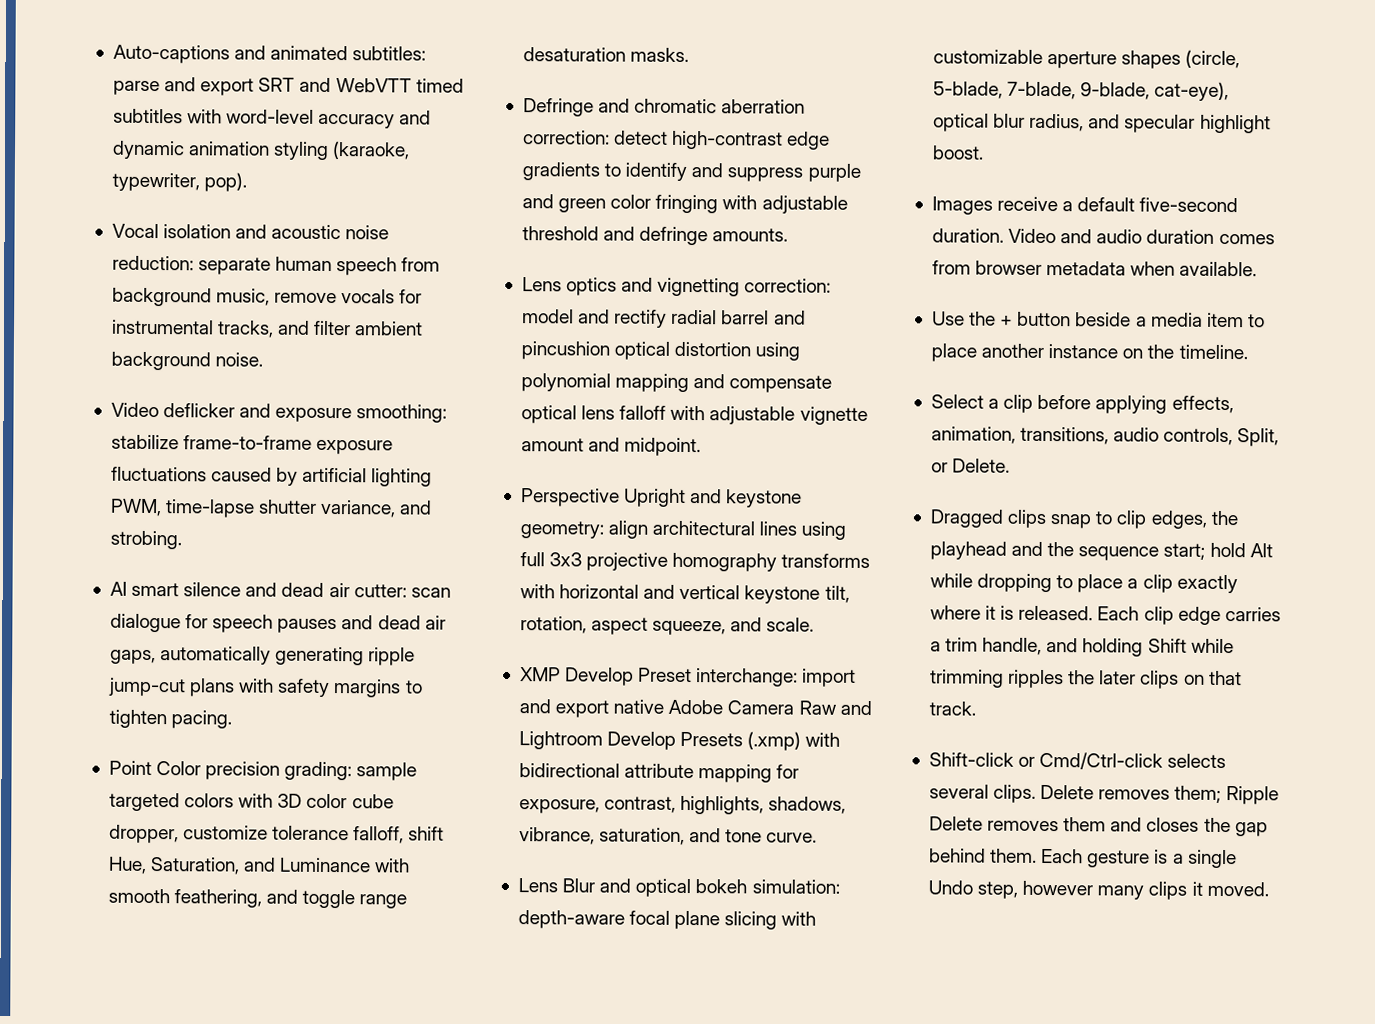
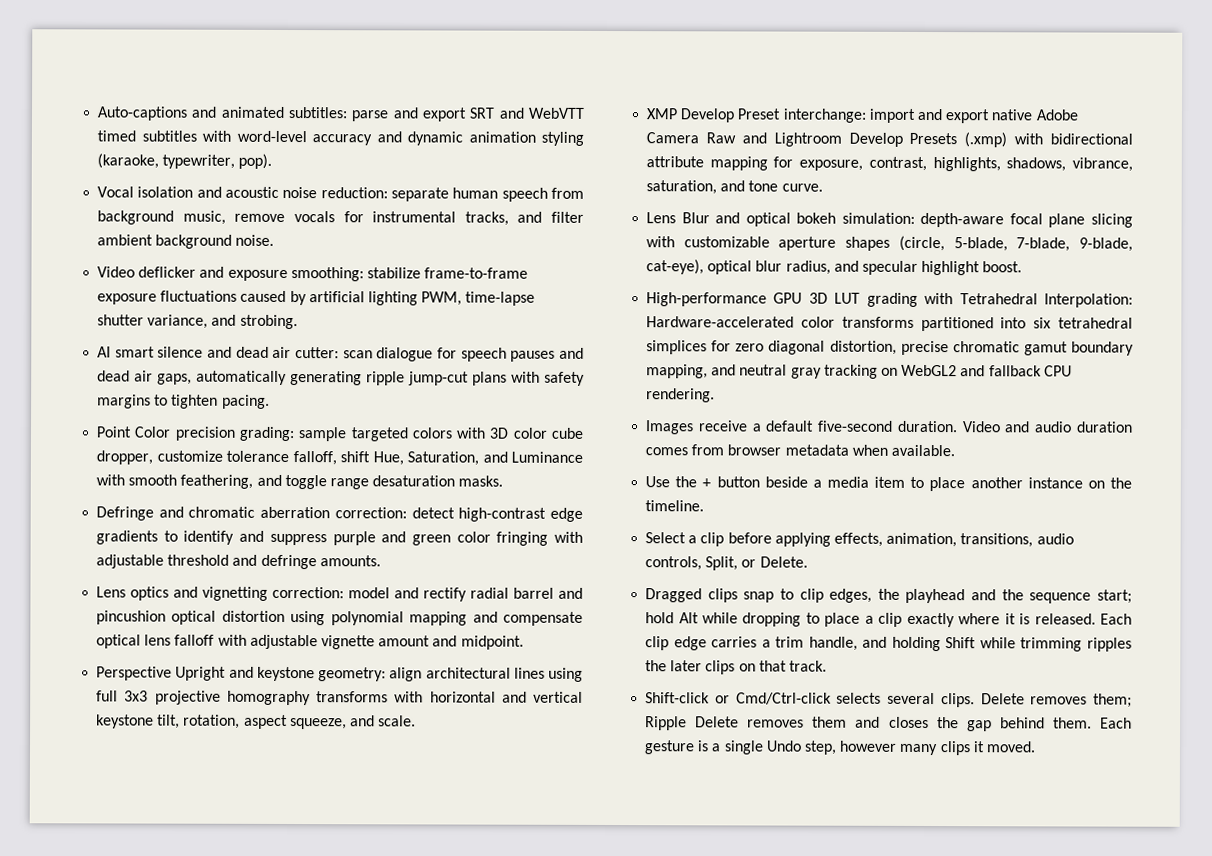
+ High-performance GPU 3D LUT grading with Tetrahedral Interpolation: Hardware-accelerated color transforms partitioned into six tetrahedral simplices for zero diagonal distortion, precise chromatic gamut boundary mapping, and neutral gray tracking on WebGL2 and fallback CPU rendering.

